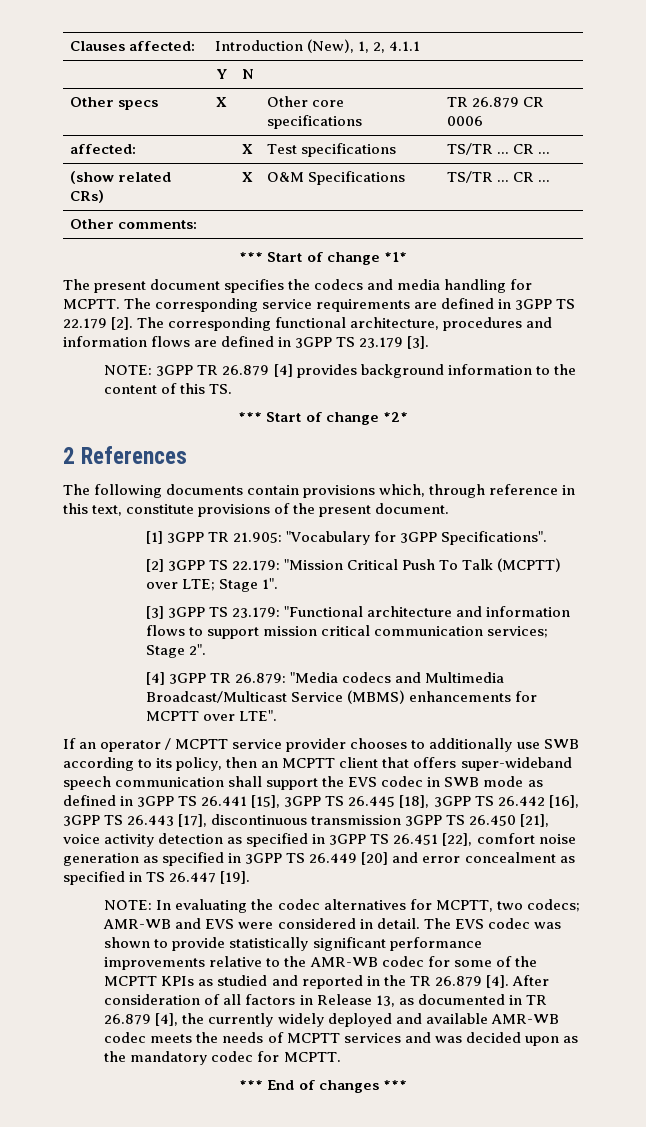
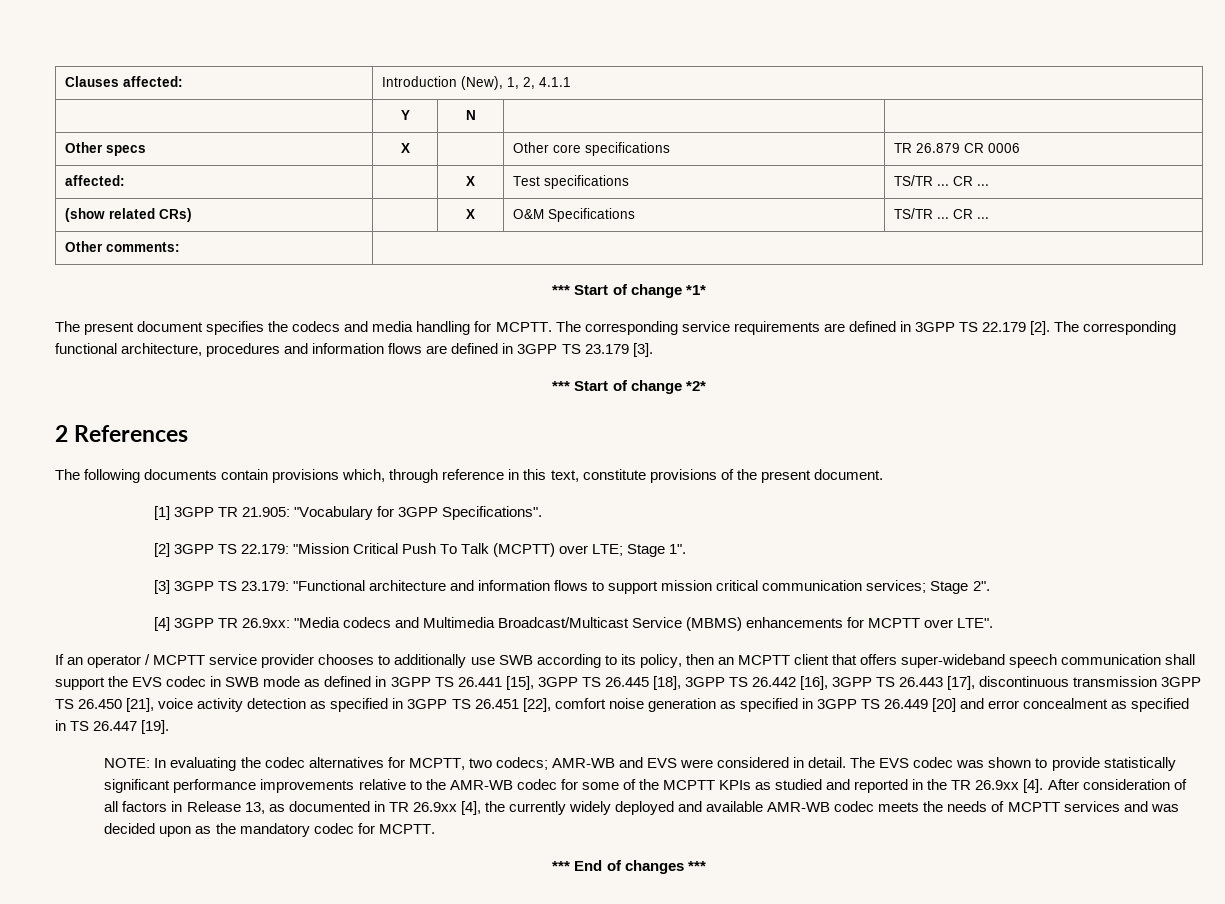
- NOTE: 3GPP TR 26.879 [4] provides background information to the content of this TS.
- [4] 3GPP TR 26.879: "Media codecs and Multimedia Broadcast/Multicast Service (MBMS) enhancements for MCPTT over LTE".
+ [4] 3GPP TR 26.9xx: "Media codecs and Multimedia Broadcast/Multicast Service (MBMS) enhancements for MCPTT over LTE".
- The EVS codec was shown to provide statistically significant performance improvements relative to the AMR-WB codec for some of the MCPTT KPIs as studied and reported in the TR 26.879 [4].
+ The EVS codec was shown to provide statistically significant performance improvements relative to the AMR-WB codec for some of the MCPTT KPIs as studied and reported in the TR 26.9xx [4].
- After consideration of all factors in Release 13, as documented in TR 26.879 [4], the currently widely deployed and available AMR-WB codec meets the needs of MCPTT services and was decided upon as the mandatory codec for MCPTT.
+ After consideration of all factors in Release 13, as documented in TR 26.9xx [4], the currently widely deployed and available AMR-WB codec meets the needs of MCPTT services and was decided upon as the mandatory codec for MCPTT.

